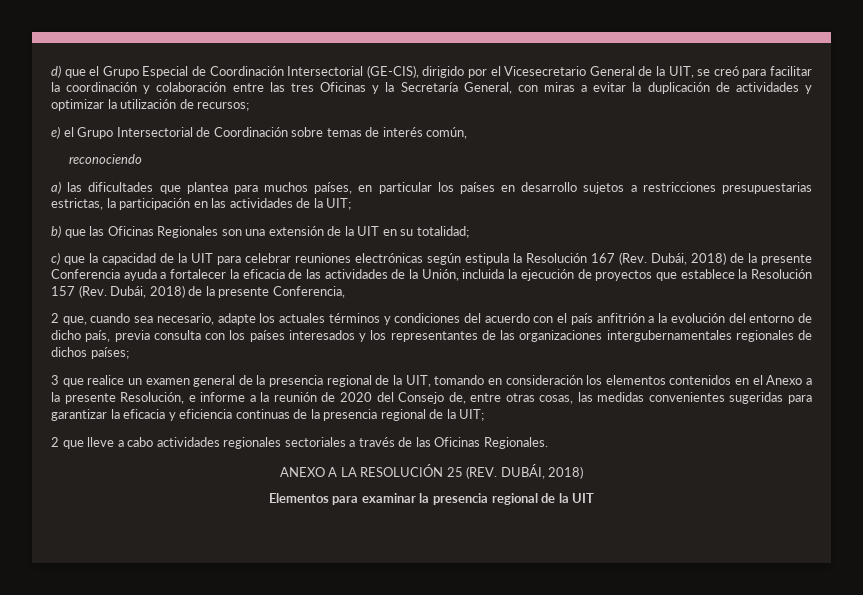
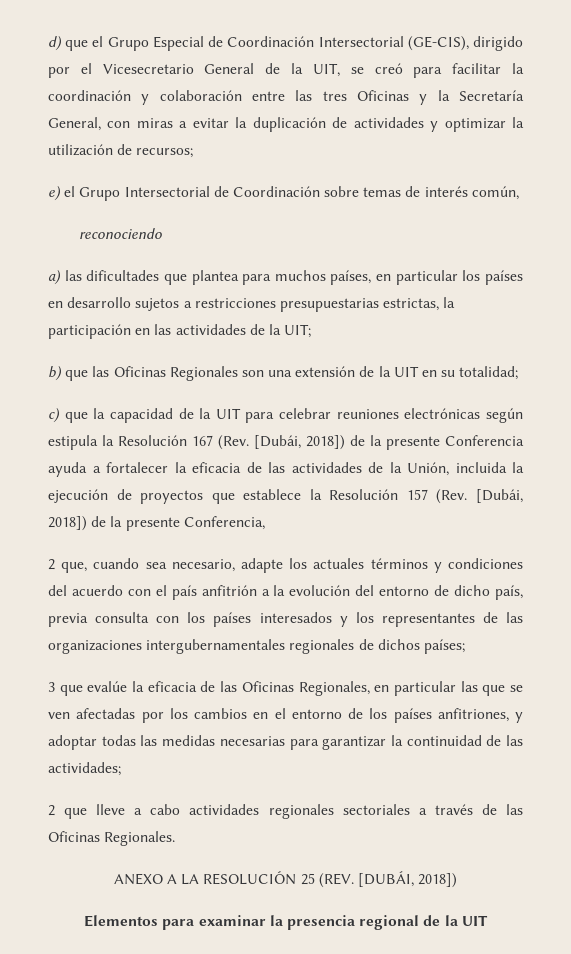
- c) que la capacidad de la UIT para celebrar reuniones electrónicas según estipula la Resolución 167 (Rev. Dubái, 2018) de la presente Conferencia ayuda a fortalecer la eficacia de las actividades de la Unión, incluida la ejecución de proyectos que establece la Resolución 157 (Rev. Dubái, 2018) de la presente Conferencia,
+ c) que la capacidad de la UIT para celebrar reuniones electrónicas según estipula la Resolución 167 (Rev. [Dubái, 2018]) de la presente Conferencia ayuda a fortalecer la eficacia de las actividades de la Unión, incluida la ejecución de proyectos que establece la Resolución 157 (Rev. [Dubái, 2018]) de la presente Conferencia,
- 3 que realice un examen general de la presencia regional de la UIT, tomando en consideración los elementos contenidos en el Anexo a la presente Resolución, e informe a la reunión de 2020 del Consejo de, entre otras cosas, las medidas convenientes sugeridas para garantizar la eficacia y eficiencia continuas de la presencia regional de la UIT;
+ 3 que evalúe la eficacia de las Oficinas Regionales, en particular las que se ven afectadas por los cambios en el entorno de los países anfitriones, y adoptar todas las medidas necesarias para garantizar la continuidad de las actividades;
- ANEXO A LA RESOLUCIÓN 25 (REV. DUBÁI, 2018)
+ ANEXO A LA RESOLUCIÓN 25 (REV. [DUBÁI, 2018])

